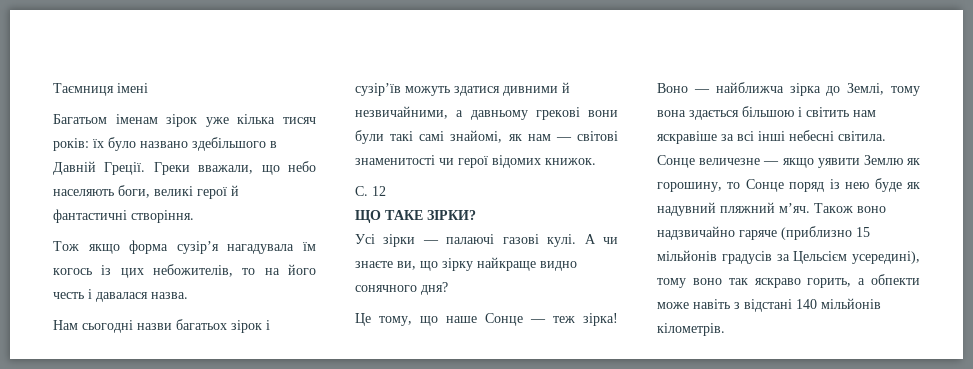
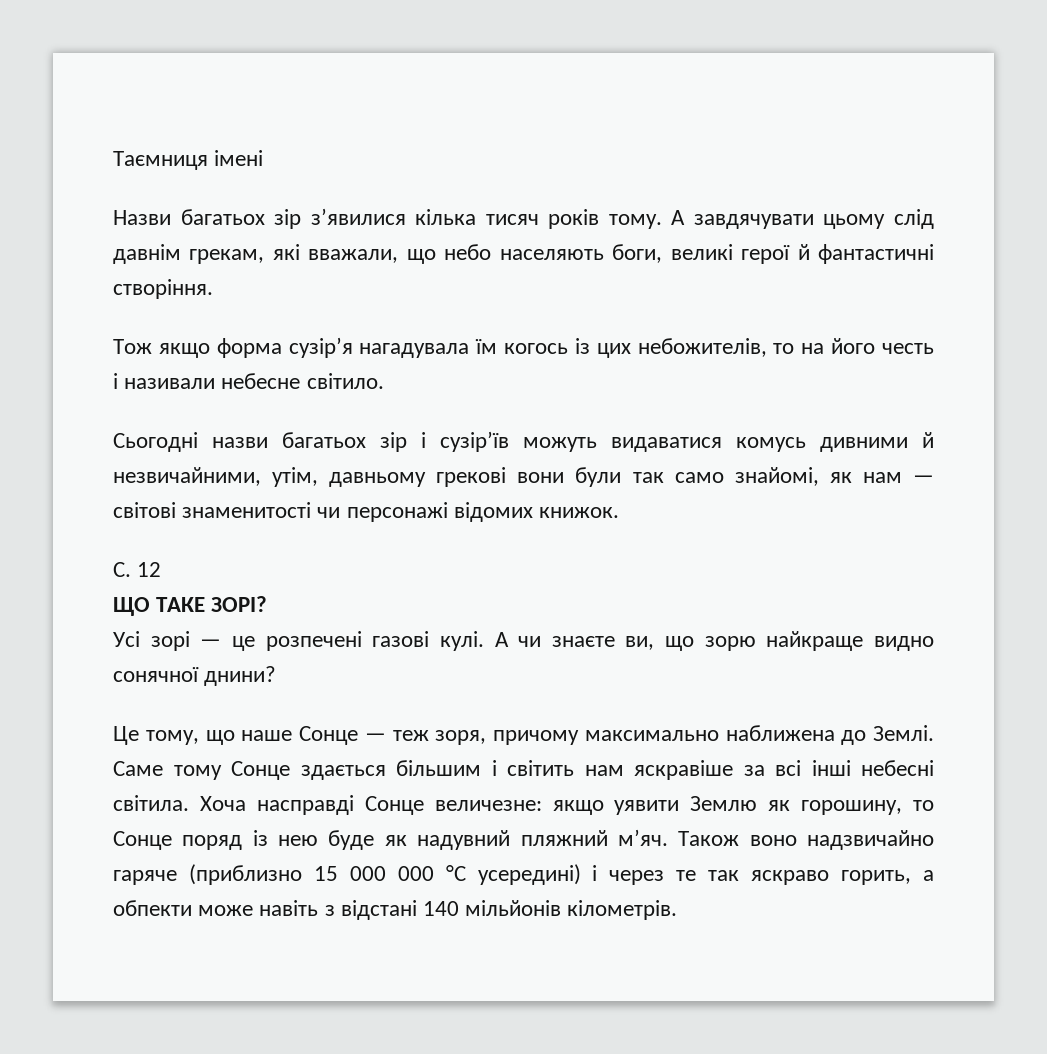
- Багатьом іменам зірок уже кілька тисяч років: їх було названо здебільшого в Давній Греції. Греки вважали, що небо населяють боги, великі герої й фантастичні створіння.
+ Назви багатьох зір з’явилися кілька тисяч років тому. А завдячувати цьому слід давнім грекам, які вважали, що небо населяють боги, великі герої й фантастичні створіння.
- Тож якщо форма сузір’я нагадувала їм когось із цих небожителів, то на його честь і давалася назва.
- Нам сьогодні назви багатьох зірок і сузір’їв можуть здатися дивними й незвичайними, а давньому грекові вони були такі самі знайомі, як нам — світові знаменитості чи герої відомих книжок.
+ Тож якщо форма сузір’я нагадувала їм когось із цих небожителів, то на його честь і називали небесне світило.
+ Сьогодні назви багатьох зір і сузір’їв можуть видаватися комусь дивними й незвичайними, утім, давньому грекові вони були так само знайомі, як нам — світові знаменитості чи персонажі відомих книжок.
- ЩО ТАКЕ ЗІРКИ?
+ ЩО ТАКЕ ЗОРІ?
- Усі зірки — палаючі газові кулі.
+ Усі зорі — це розпечені газові кулі.
- А чи знаєте ви, що зірку найкраще видно сонячного дня?
+ А чи знаєте ви, що зорю найкраще видно сонячної днини?
- Це тому, що наше Сонце — теж зірка! Воно — найближча зірка до Землі, тому вона здається більшою і світить нам яскравіше за всі інші небесні світила.
+ Це тому, що наше Сонце — теж зоря, причому максимально наближена до Землі. Саме тому Сонце здається більшим і світить нам яскравіше за всі інші небесні світила.
- Сонце величезне — якщо уявити Землю як горошину, то Сонце поряд із нею буде як надувний пляжний м’яч.
+ Хоча насправді Сонце величезне: якщо уявити Землю як горошину, то Сонце поряд із нею буде як надувний пляжний м’яч.
- Також воно надзвичайно гаряче (приблизно 15 мільйонів градусів за Цельсієм усередині), тому воно так яскраво горить, а обпекти може навіть з відстані 140 мільйонів кілометрів.
+ Також воно надзвичайно гаряче (приблизно 15 000 000 °С усередині) і через те так яскраво горить, а обпекти може навіть з відстані 140 мільйонів кілометрів.

